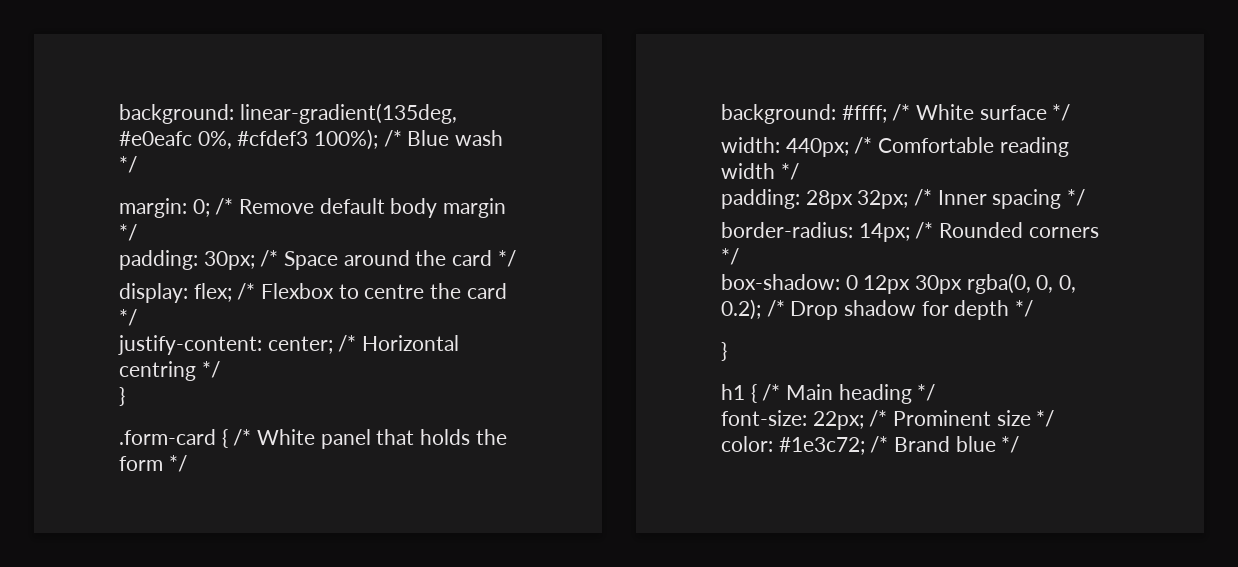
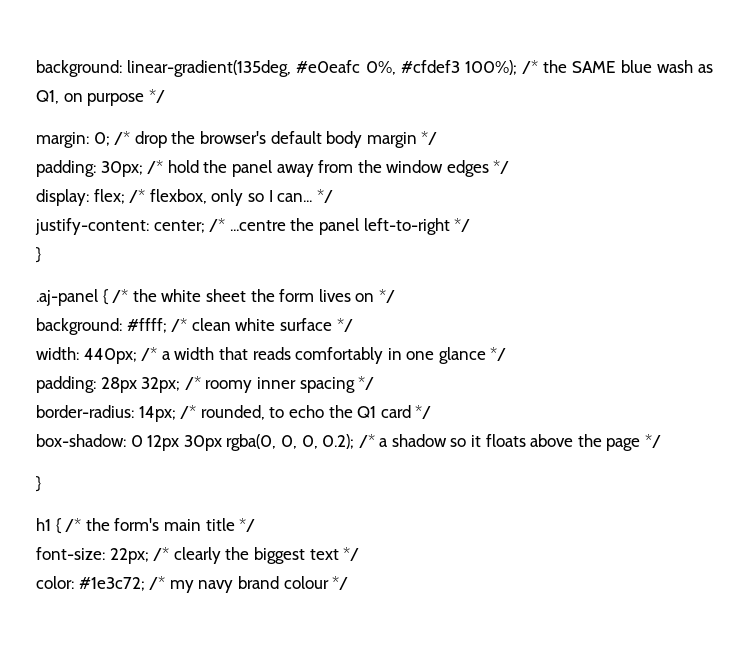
- background: linear-gradient(135deg, #e0eafc 0%, #cfdef3 100%); /* Blue wash */
+ background: linear-gradient(135deg, #e0eafc 0%, #cfdef3 100%); /* the SAME blue wash as Q1, on purpose */
- margin: 0; /* Remove default body margin */
+ margin: 0; /* drop the browser's default body margin */
- padding: 30px; /* Space around the card */
+ padding: 30px; /* hold the panel away from the window edges */
- display: flex; /* Flexbox to centre the card */
+ display: flex; /* flexbox, only so I can... */
- justify-content: center; /* Horizontal centring */
+ justify-content: center; /* ...centre the panel left-to-right */
  }
- .form-card { /* White panel that holds the form */
+ .aj-panel { /* the white sheet the form lives on */
- background: #ffff; /* White surface */
+ background: #ffff; /* clean white surface */
- width: 440px; /* Comfortable reading width */
+ width: 440px; /* a width that reads comfortably in one glance */
- padding: 28px 32px; /* Inner spacing */
+ padding: 28px 32px; /* roomy inner spacing */
- border-radius: 14px; /* Rounded corners */
+ border-radius: 14px; /* rounded, to echo the Q1 card */
- box-shadow: 0 12px 30px rgba(0, 0, 0, 0.2); /* Drop shadow for depth */
+ box-shadow: 0 12px 30px rgba(0, 0, 0, 0.2); /* a shadow so it floats above the page */
- h1 { /* Main heading */
+ h1 { /* the form's main title */
- font-size: 22px; /* Prominent size */
+ font-size: 22px; /* clearly the biggest text */
- color: #1e3c72; /* Brand blue */
+ color: #1e3c72; /* my navy brand colour */

